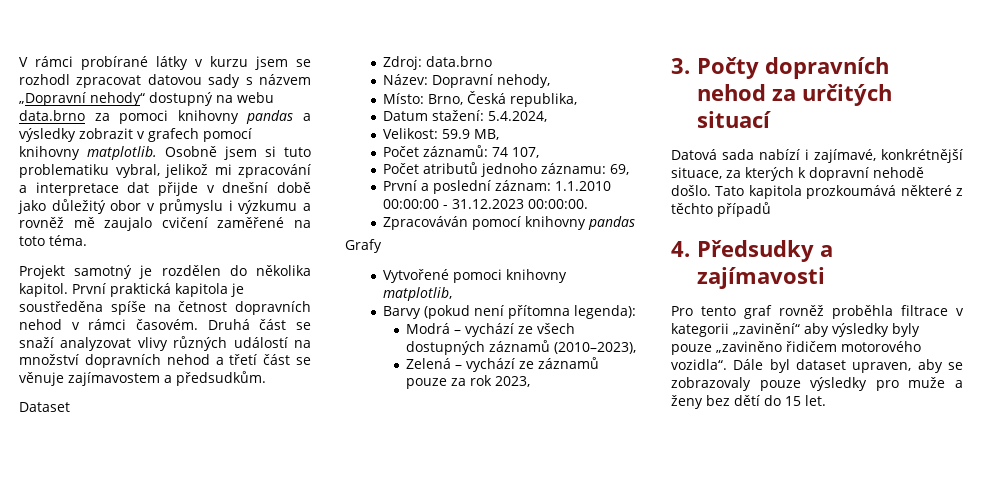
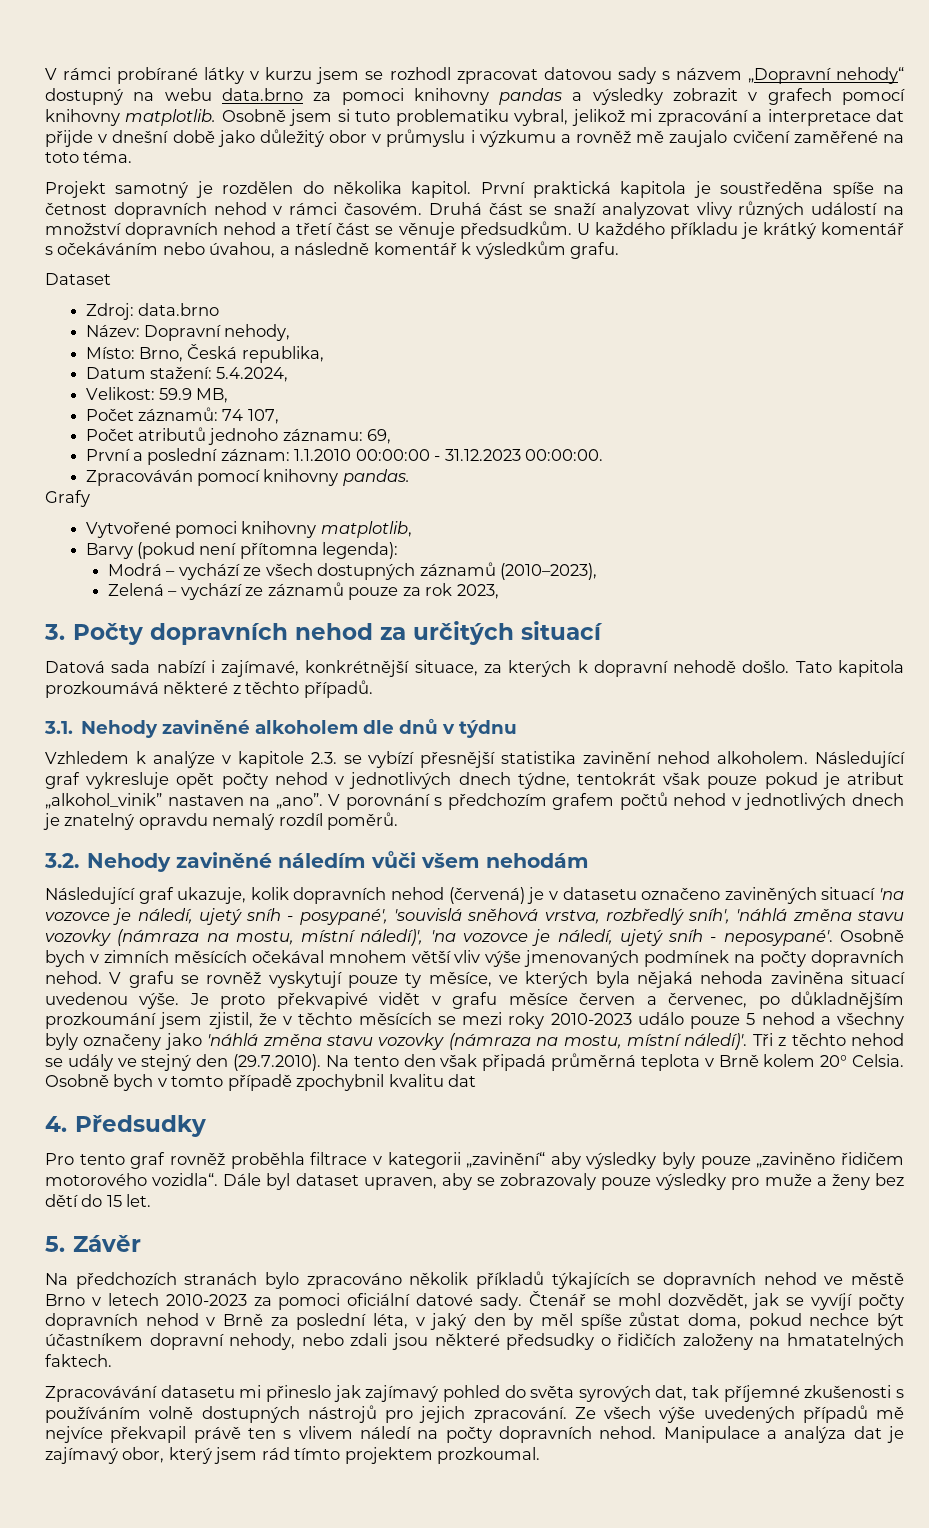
- Druhá část se snaží analyzovat vlivy různých událostí na množství dopravních nehod a třetí část se věnuje zajímavostem a předsudkům.
+ Druhá část se snaží analyzovat vlivy různých událostí na množství dopravních nehod a třetí část se věnuje předsudkům. U každého příkladu je krátký komentář s očekáváním nebo úvahou, a následně komentář k výsledkům grafu.
- Zpracováván pomocí knihovny pandas
+ Zpracováván pomocí knihovny pandas.
- Tato kapitola prozkoumává některé z těchto případů
+ Tato kapitola prozkoumává některé z těchto případů.
+ 3.1. Nehody zaviněné alkoholem dle dnů v týdnu
+ Vzhledem k analýze v kapitole 2.3. se vybízí přesnější statistika zavinění nehod alkoholem. Následující graf vykresluje opět počty nehod v jednotlivých dnech týdne, tentokrát však pouze pokud je atribut „alkohol_vinik” nastaven na „ano”. V porovnání s předchozím grafem počtů nehod v jednotlivých dnech je znatelný opravdu nemalý rozdíl poměrů.
+ 3.2. Nehody zaviněné náledím vůči všem nehodám
+ Následující graf ukazuje, kolik dopravních nehod (červená) je v datasetu označeno zaviněných situací 'na vozovce je náledí, ujetý sníh - posypané', 'souvislá sněhová vrstva, rozbředlý sníh', 'náhlá změna stavu vozovky (námraza na mostu, místní náledí)', 'na vozovce je náledí, ujetý sníh - neposypané'. Osobně bych v zimních měsících očekával mnohem větší vliv výše jmenovaných podmínek na počty dopravních nehod. V grafu se rovněž vyskytují pouze ty měsíce, ve kterých byla nějaká nehoda zaviněna situací uvedenou výše. Je proto překvapivé vidět v grafu měsíce červen a červenec, po důkladnějším prozkoumání jsem zjistil, že v těchto měsících se mezi roky 2010-2023 událo pouze 5 nehod a všechny byly označeny jako 'náhlá změna stavu vozovky (námraza na mostu, místní náledí)'. Tři z těchto nehod se udály ve stejný den (29.7.2010). Na tento den však připadá průměrná teplota v Brně kolem 20° Celsia. Osobně bych v tomto případě zpochybnil kvalitu dat
- 4. Předsudky a zajímavosti
+ 4. Předsudky
+ 5. Závěr
+ Na předchozích stranách bylo zpracováno několik příkladů týkajících se dopravních nehod ve městě Brno v letech 2010-2023 za pomoci oficiální datové sady. Čtenář se mohl dozvědět, jak se vyvíjí počty dopravních nehod v Brně za poslední léta, v jaký den by měl spíše zůstat doma, pokud nechce být účastníkem dopravní nehody, nebo zdali jsou některé předsudky o řidičích založeny na hmatatelných faktech.
+ Zpracovávání datasetu mi přineslo jak zajímavý pohled do světa syrových dat, tak příjemné zkušenosti s používáním volně dostupných nástrojů pro jejich zpracování. Ze všech výše uvedených případů mě nejvíce překvapil právě ten s vlivem náledí na počty dopravních nehod. Manipulace a analýza dat je zajímavý obor, který jsem rád tímto projektem prozkoumal.

